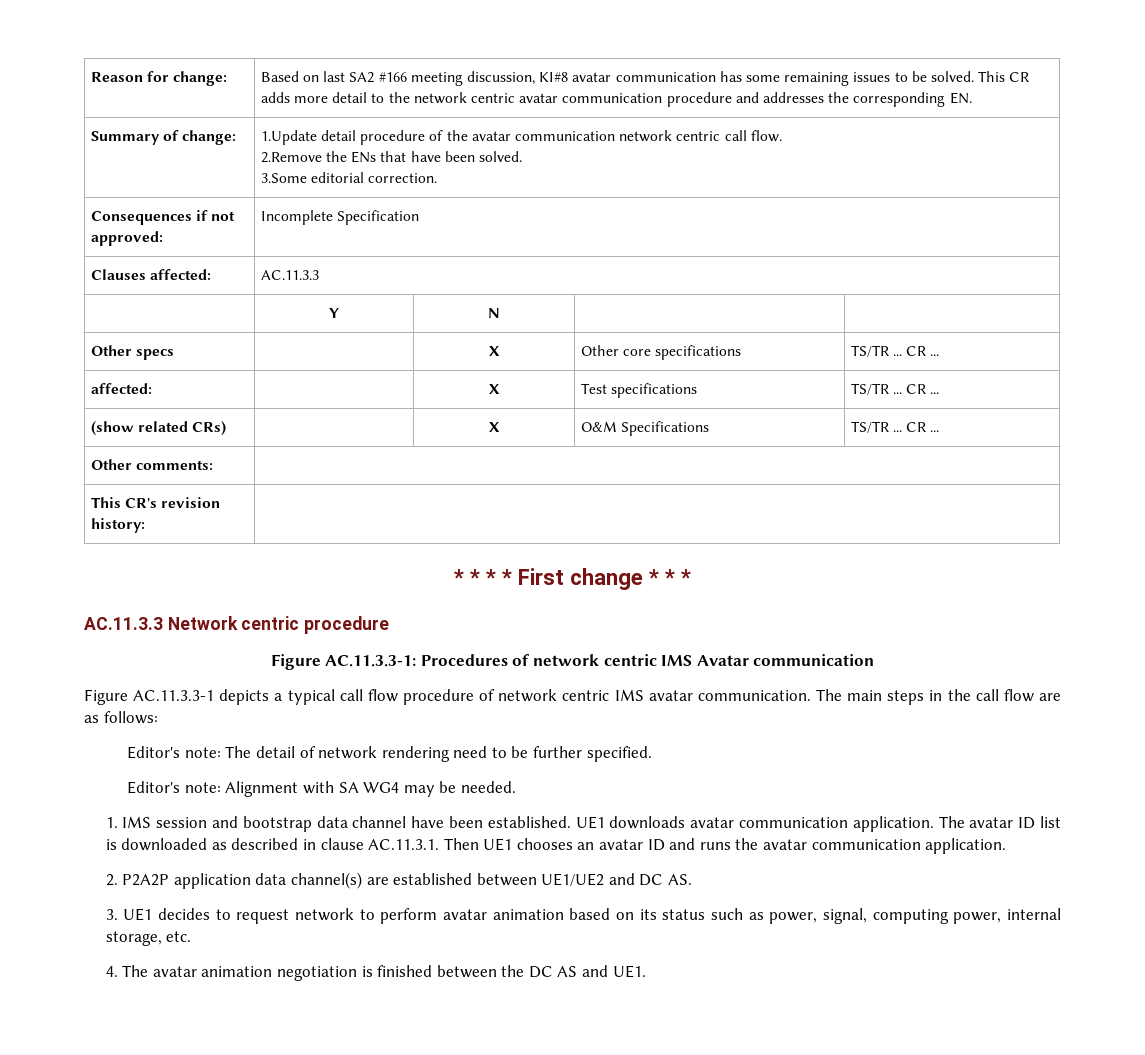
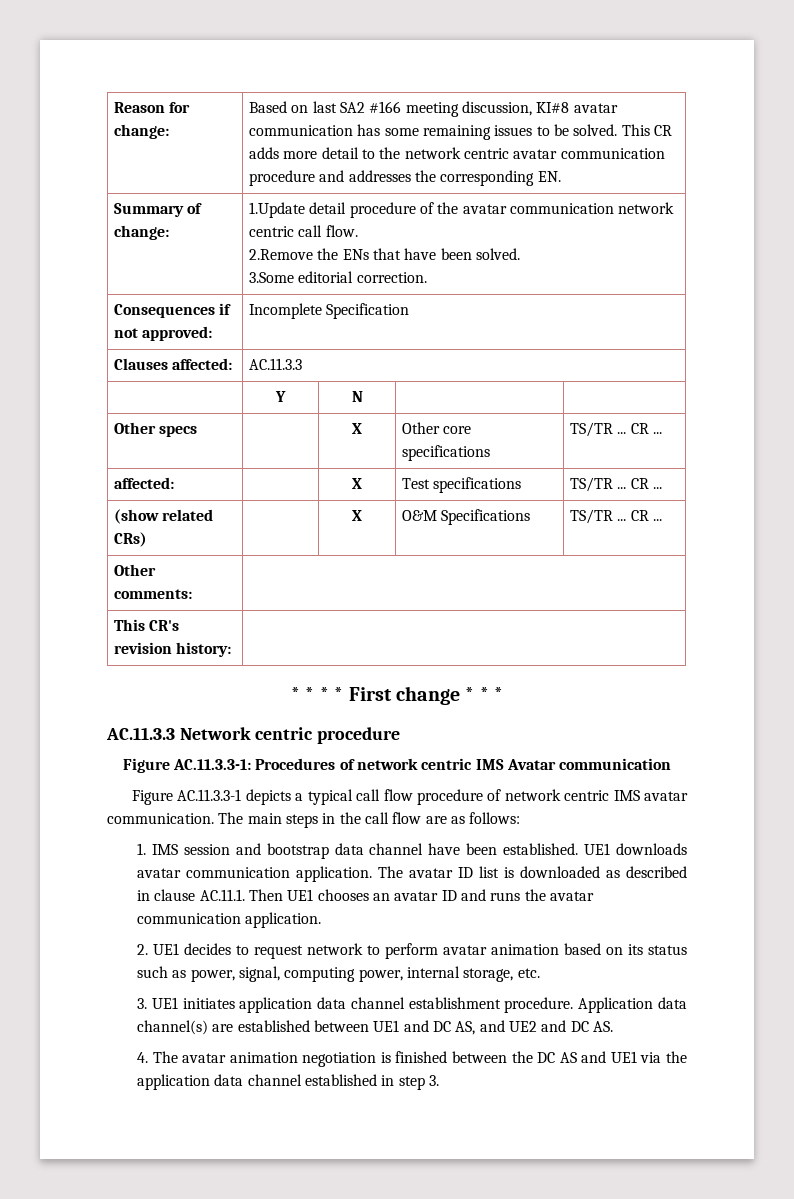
- Editor's note: The detail of network rendering need to be further specified.
- Editor's note: Alignment with SA WG4 may be needed.
- The avatar ID list is downloaded as described in clause AC.11.3.1. Then UE1 chooses an avatar ID and runs the avatar communication application.
+ The avatar ID list is downloaded as described in clause AC.11.1. Then UE1 chooses an avatar ID and runs the avatar communication application.
- 2. P2A2P application data channel(s) are established between UE1/UE2 and DC AS.
- 3. UE1 decides to request network to perform avatar animation based on its status such as power, signal, computing power, internal storage, etc.
+ 2. UE1 decides to request network to perform avatar animation based on its status such as power, signal, computing power, internal storage, etc.
+ 3. UE1 initiates application data channel establishment procedure. Application data channel(s) are established between UE1 and DC AS, and UE2 and DC AS.
- 4. The avatar animation negotiation is finished between the DC AS and UE1.
+ 4. The avatar animation negotiation is finished between the DC AS and UE1 via the application data channel established in step 3.

